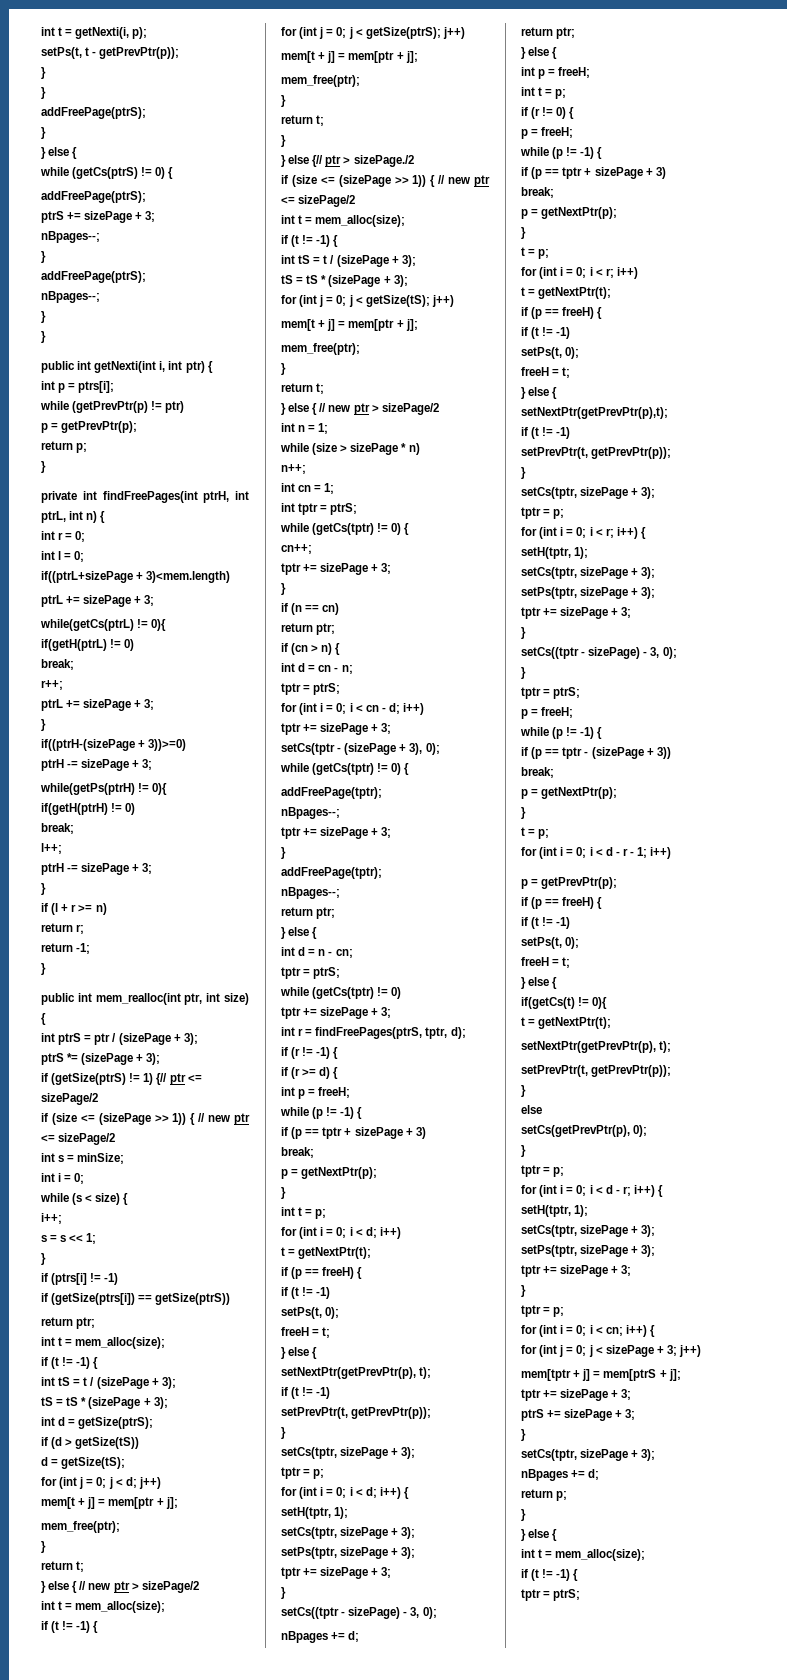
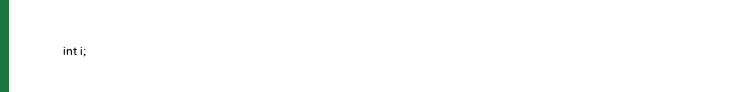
- int t = getNexti(i, p);
- setPs(t, t - getPrevPtr(p));
- }
- }
- addFreePage(ptrS);
- }
- } else {
- while (getCs(ptrS) != 0) {
- addFreePage(ptrS);
- ptrS += sizePage + 3;
- nBpages--;
- }
- addFreePage(ptrS);
- nBpages--;
- }
- }
- public int getNexti(int i, int ptr) {
- int p = ptrs[i];
- while (getPrevPtr(p) != ptr)
- p = getPrevPtr(p);
- return p;
- }
- private int findFreePages(int ptrH, int ptrL, int n) {
- int r = 0;
- int l = 0;
- if((ptrL+sizePage + 3)<mem.length)
- ptrL += sizePage + 3;
- while(getCs(ptrL) != 0){
- if(getH(ptrL) != 0)
- break;
- r++;
- ptrL += sizePage + 3;
- }
- if((ptrH-(sizePage + 3))>=0)
- ptrH -= sizePage + 3;
- while(getPs(ptrH) != 0){
- if(getH(ptrH) != 0)
- break;
- l++;
- ptrH -= sizePage + 3;
- }
- if (l + r >= n)
- return r;
- return -1;
- }
- public int mem_realloc(int ptr, int size) {
- int ptrS = ptr / (sizePage + 3);
- ptrS *= (sizePage + 3);
- if (getSize(ptrS) != 1) {// ptr <= sizePage/2
- if (size <= (sizePage >> 1)) { // new ptr <= sizePage/2
- int s = minSize;
- int i = 0;
- while (s < size) {
- i++;
- s = s << 1;
- }
- if (ptrs[i] != -1)
- if (getSize(ptrs[i]) == getSize(ptrS))
- return ptr;
- int t = mem_alloc(size);
- if (t != -1) {
- int tS = t / (sizePage + 3);
- tS = tS * (sizePage + 3);
- int d = getSize(ptrS);
- if (d > getSize(tS))
- d = getSize(tS);
- for (int j = 0; j < d; j++)
- mem[t + j] = mem[ptr + j];
- mem_free(ptr);
- }
- return t;
- } else { // new ptr > sizePage/2
- int t = mem_alloc(size);
- if (t != -1) {
- for (int j = 0; j < getSize(ptrS); j++)
- mem[t + j] = mem[ptr + j];
- mem_free(ptr);
- }
- return t;
- }
- } else {// ptr > sizePage./2
- if (size <= (sizePage >> 1)) { // new ptr <= sizePage/2
- int t = mem_alloc(size);
- if (t != -1) {
- int tS = t / (sizePage + 3);
- tS = tS * (sizePage + 3);
- for (int j = 0; j < getSize(tS); j++)
- mem[t + j] = mem[ptr + j];
- mem_free(ptr);
- }
- return t;
- } else { // new ptr > sizePage/2
- int n = 1;
- while (size > sizePage * n)
- n++;
- int cn = 1;
- int tptr = ptrS;
- while (getCs(tptr) != 0) {
- cn++;
- tptr += sizePage + 3;
- }
- if (n == cn)
- return ptr;
- if (cn > n) {
- int d = cn - n;
- tptr = ptrS;
- for (int i = 0; i < cn - d; i++)
- tptr += sizePage + 3;
- setCs(tptr - (sizePage + 3), 0);
- while (getCs(tptr) != 0) {
- addFreePage(tptr);
- nBpages--;
- tptr += sizePage + 3;
- }
- addFreePage(tptr);
- nBpages--;
- return ptr;
- } else {
- int d = n - cn;
- tptr = ptrS;
- while (getCs(tptr) != 0)
- tptr += sizePage + 3;
- int r = findFreePages(ptrS, tptr, d);
- if (r != -1) {
- if (r >= d) {
- int p = freeH;
- while (p != -1) {
- if (p == tptr + sizePage + 3)
- break;
- p = getNextPtr(p);
- }
- int t = p;
- for (int i = 0; i < d; i++)
- t = getNextPtr(t);
- if (p == freeH) {
- if (t != -1)
- setPs(t, 0);
- freeH = t;
- } else {
- setNextPtr(getPrevPtr(p), t);
- if (t != -1)
- setPrevPtr(t, getPrevPtr(p));
- }
- setCs(tptr, sizePage + 3);
- tptr = p;
- for (int i = 0; i < d; i++) {
- setH(tptr, 1);
- setCs(tptr, sizePage + 3);
- setPs(tptr, sizePage + 3);
- tptr += sizePage + 3;
- }
- setCs((tptr - sizePage) - 3, 0);
- nBpages += d;
- return ptr;
- } else {
- int p = freeH;
- int t = p;
- if (r != 0) {
- p = freeH;
- while (p != -1) {
- if (p == tptr + sizePage + 3)
- break;
- p = getNextPtr(p);
- }
- t = p;
- for (int i = 0; i < r; i++)
- t = getNextPtr(t);
- if (p == freeH) {
- if (t != -1)
- setPs(t, 0);
- freeH = t;
- } else {
- setNextPtr(getPrevPtr(p),t);
- if (t != -1)
- setPrevPtr(t, getPrevPtr(p));
- }
- setCs(tptr, sizePage + 3);
- tptr = p;
- for (int i = 0; i < r; i++) {
- setH(tptr, 1);
- setCs(tptr, sizePage + 3);
- setPs(tptr, sizePage + 3);
- tptr += sizePage + 3;
- }
- setCs((tptr - sizePage) - 3, 0);
- }
- tptr = ptrS;
- p = freeH;
- while (p != -1) {
- if (p == tptr - (sizePage + 3))
- break;
- p = getNextPtr(p);
- }
- t = p;
- for (int i = 0; i < d - r - 1; i++)
- p = getPrevPtr(p);
- if (p == freeH) {
- if (t != -1)
- setPs(t, 0);
- freeH = t;
- } else {
- if(getCs(t) != 0){
- t = getNextPtr(t);
- setNextPtr(getPrevPtr(p), t);
- setPrevPtr(t, getPrevPtr(p));
- }
- else
- setCs(getPrevPtr(p), 0);
- }
- tptr = p;
- for (int i = 0; i < d - r; i++) {
- setH(tptr, 1);
- setCs(tptr, sizePage + 3);
- setPs(tptr, sizePage + 3);
- tptr += sizePage + 3;
- }
- tptr = p;
- for (int i = 0; i < cn; i++) {
- for (int j = 0; j < sizePage + 3; j++)
- mem[tptr + j] = mem[ptrS + j];
- tptr += sizePage + 3;
- ptrS += sizePage + 3;
- }
- setCs(tptr, sizePage + 3);
- nBpages += d;
- return p;
- }
- } else {
- int t = mem_alloc(size);
- if (t != -1) {
- tptr = ptrS;
+ int i;

